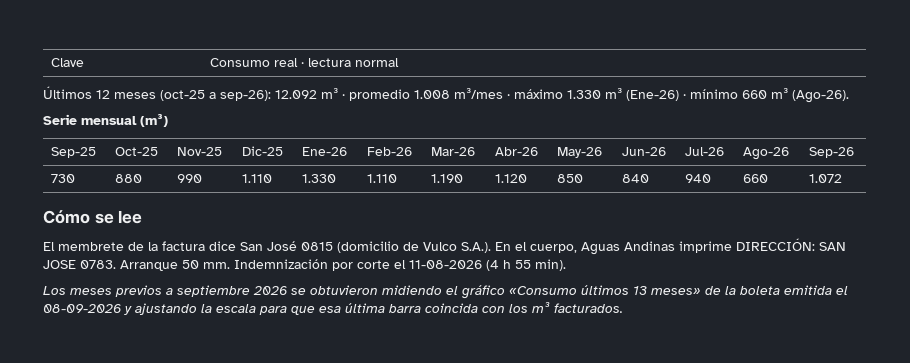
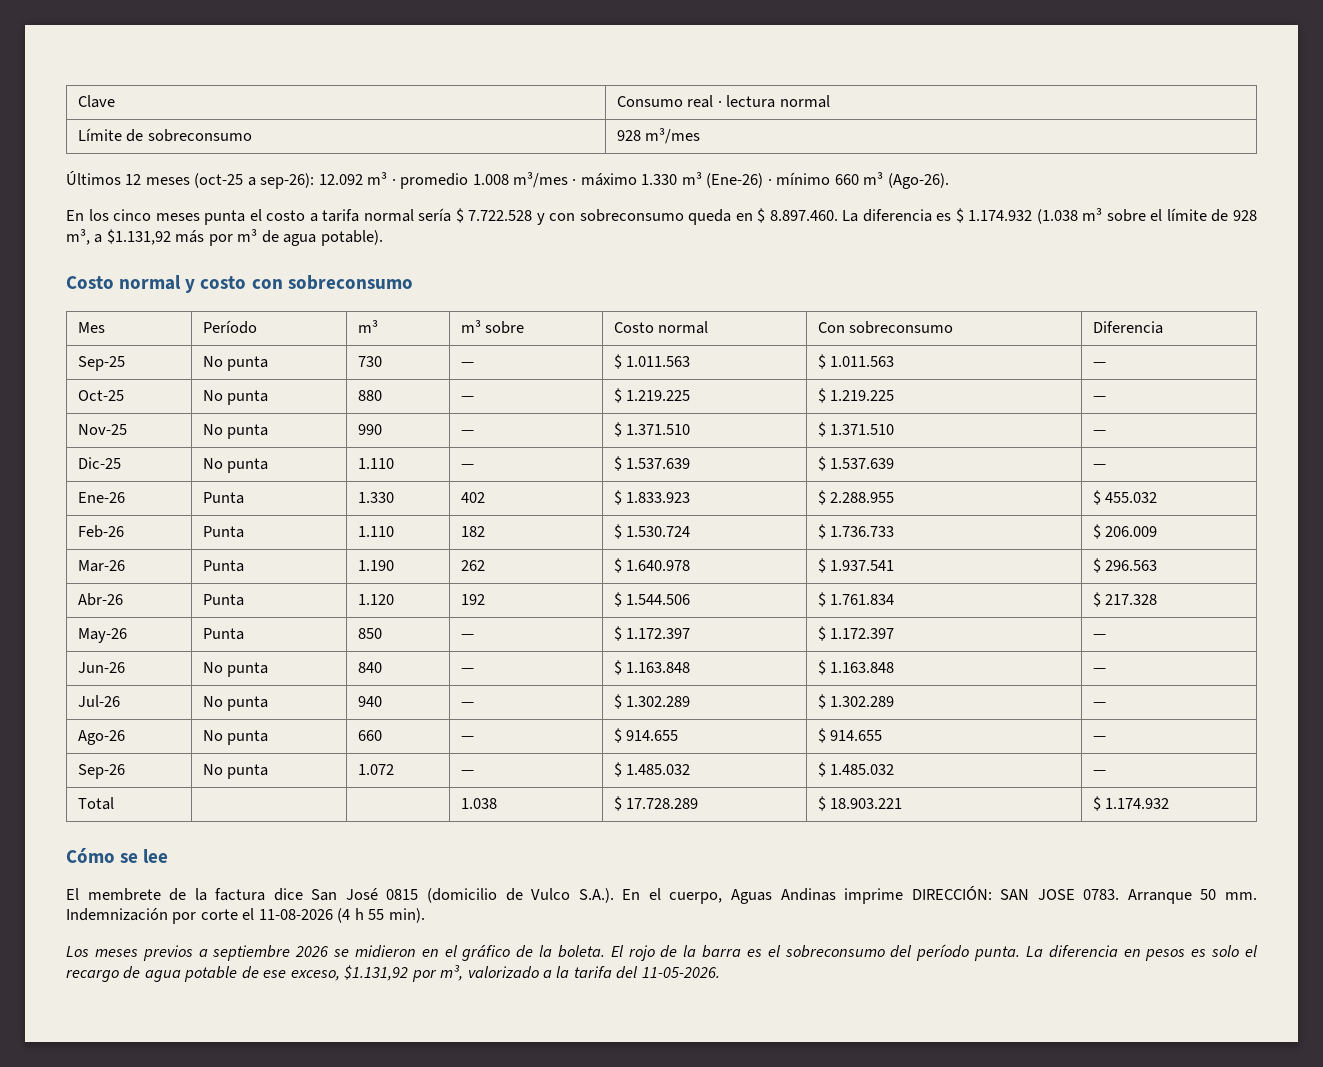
+ Límite de sobreconsumo | 928 m³/mes
- Serie mensual (m³)
- Sep-25 | Oct-25 | Nov-25 | Dic-25 | Ene-26 | Feb-26 | Mar-26 | Abr-26 | May-26 | Jun-26 | Jul-26 | Ago-26 | Sep-26
- 730 | 880 | 990 | 1.110 | 1.330 | 1.110 | 1.190 | 1.120 | 850 | 840 | 940 | 660 | 1.072
+ En los cinco meses punta el costo a tarifa normal sería $ 7.722.528 y con sobreconsumo queda en $ 8.897.460. La diferencia es $ 1.174.932 (1.038 m³ sobre el límite de 928 m³, a $1.131,92 más por m³ de agua potable).
+ Costo normal y costo con sobreconsumo
+ Mes | Período | m³ | m³ sobre | Costo normal | Con sobreconsumo | Diferencia
+ Sep-25 | No punta | 730 | — | $ 1.011.563 | $ 1.011.563 | —
+ Oct-25 | No punta | 880 | — | $ 1.219.225 | $ 1.219.225 | —
+ Nov-25 | No punta | 990 | — | $ 1.371.510 | $ 1.371.510 | —
+ Dic-25 | No punta | 1.110 | — | $ 1.537.639 | $ 1.537.639 | —
+ Ene-26 | Punta | 1.330 | 402 | $ 1.833.923 | $ 2.288.955 | $ 455.032
+ Feb-26 | Punta | 1.110 | 182 | $ 1.530.724 | $ 1.736.733 | $ 206.009
+ Mar-26 | Punta | 1.190 | 262 | $ 1.640.978 | $ 1.937.541 | $ 296.563
+ Abr-26 | Punta | 1.120 | 192 | $ 1.544.506 | $ 1.761.834 | $ 217.328
+ May-26 | Punta | 850 | — | $ 1.172.397 | $ 1.172.397 | —
+ Jun-26 | No punta | 840 | — | $ 1.163.848 | $ 1.163.848 | —
+ Jul-26 | No punta | 940 | — | $ 1.302.289 | $ 1.302.289 | —
+ Ago-26 | No punta | 660 | — | $ 914.655 | $ 914.655 | —
+ Sep-26 | No punta | 1.072 | — | $ 1.485.032 | $ 1.485.032 | —
+ Total | | | 1.038 | $ 17.728.289 | $ 18.903.221 | $ 1.174.932
- Los meses previos a septiembre 2026 se obtuvieron midiendo el gráfico «Consumo últimos 13 meses» de la boleta emitida el 08-09-2026 y ajustando la escala para que esa última barra coincida con los m³ facturados.
+ Los meses previos a septiembre 2026 se midieron en el gráfico de la boleta. El rojo de la barra es el sobreconsumo del período punta. La diferencia en pesos es solo el recargo de agua potable de ese exceso, $1.131,92 por m³, valorizado a la tarifa del 11-05-2026.

